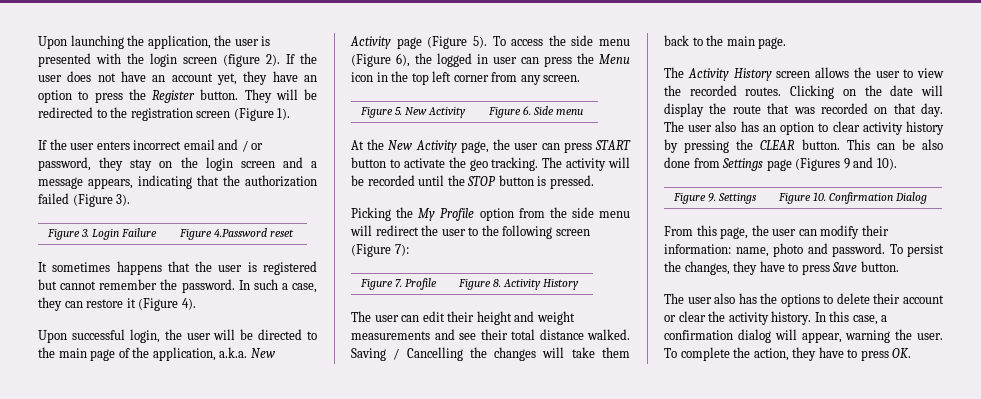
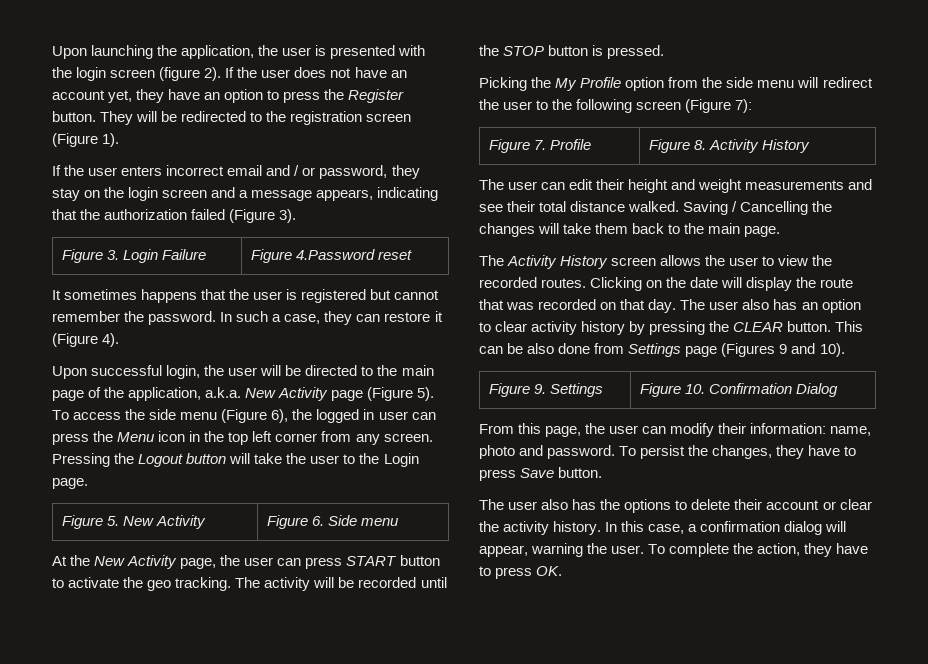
+ Pressing the Logout button will take the user to the Login page.

